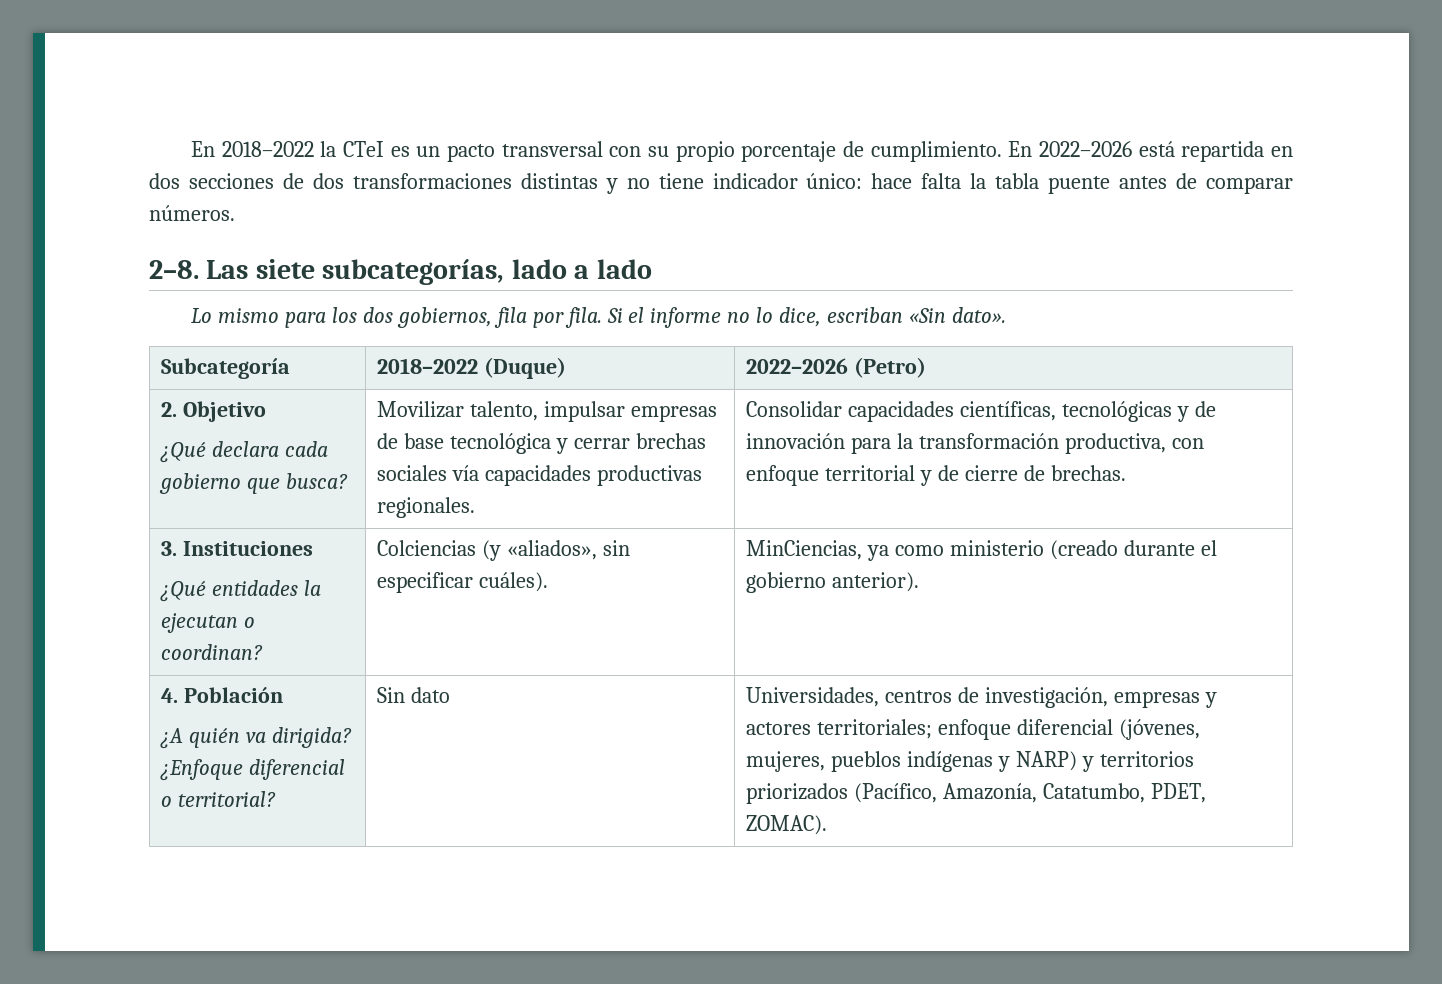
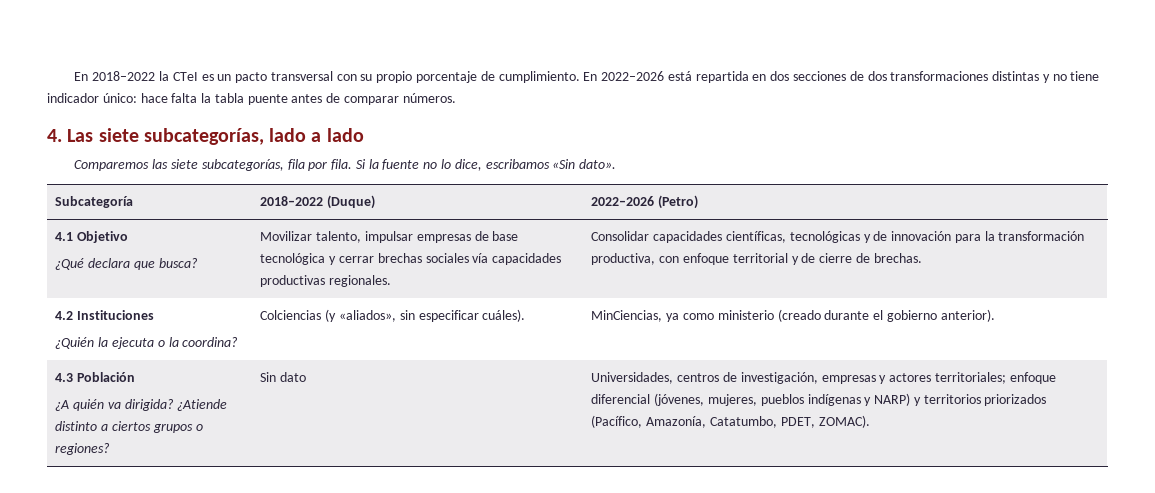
- 2–8. Las siete subcategorías, lado a lado
+ 4. Las siete subcategorías, lado a lado
- Lo mismo para los dos gobiernos, fila por fila.
+ Comparemos las siete subcategorías, fila por fila.
- Si el informe no lo dice, escriban «Sin dato».
+ Si la fuente no lo dice, escribamos «Sin dato».
- 2. Objetivo
+ 4.1 Objetivo
- ¿Qué declara cada gobierno que busca?
+ ¿Qué declara que busca?
- 3. Instituciones
- ¿Qué entidades la ejecutan o coordinan? | Colciencias (y «aliados», sin especificar cuáles). | MinCiencias, ya como ministerio (creado durante el gobierno anterior).
+ 4.2 Instituciones
+ ¿Quién la ejecuta o la coordina? | Colciencias (y «aliados», sin especificar cuáles). | MinCiencias, ya como ministerio (creado durante el gobierno anterior).
- 4. Población
- ¿A quién va dirigida? ¿Enfoque diferencial o territorial? | Sin dato | Universidades, centros de investigación, empresas y actores territoriales; enfoque diferencial (jóvenes, mujeres, pueblos indígenas y NARP) y territorios priorizados (Pacífico, Amazonía, Catatumbo, PDET, ZOMAC).
+ 4.3 Población
+ ¿A quién va dirigida? ¿Atiende distinto a ciertos grupos o regiones? | Sin dato | Universidades, centros de investigación, empresas y actores territoriales; enfoque diferencial (jóvenes, mujeres, pueblos indígenas y NARP) y territorios priorizados (Pacífico, Amazonía, Catatumbo, PDET, ZOMAC).

